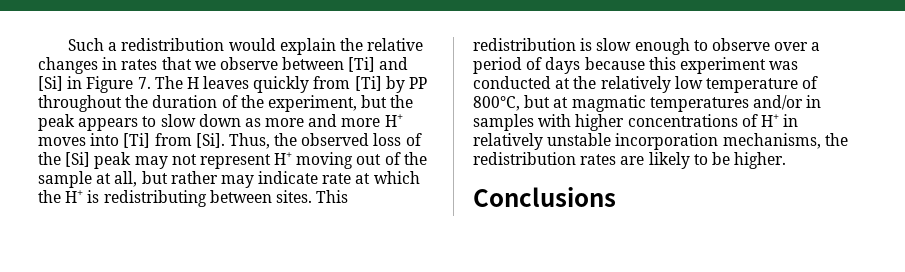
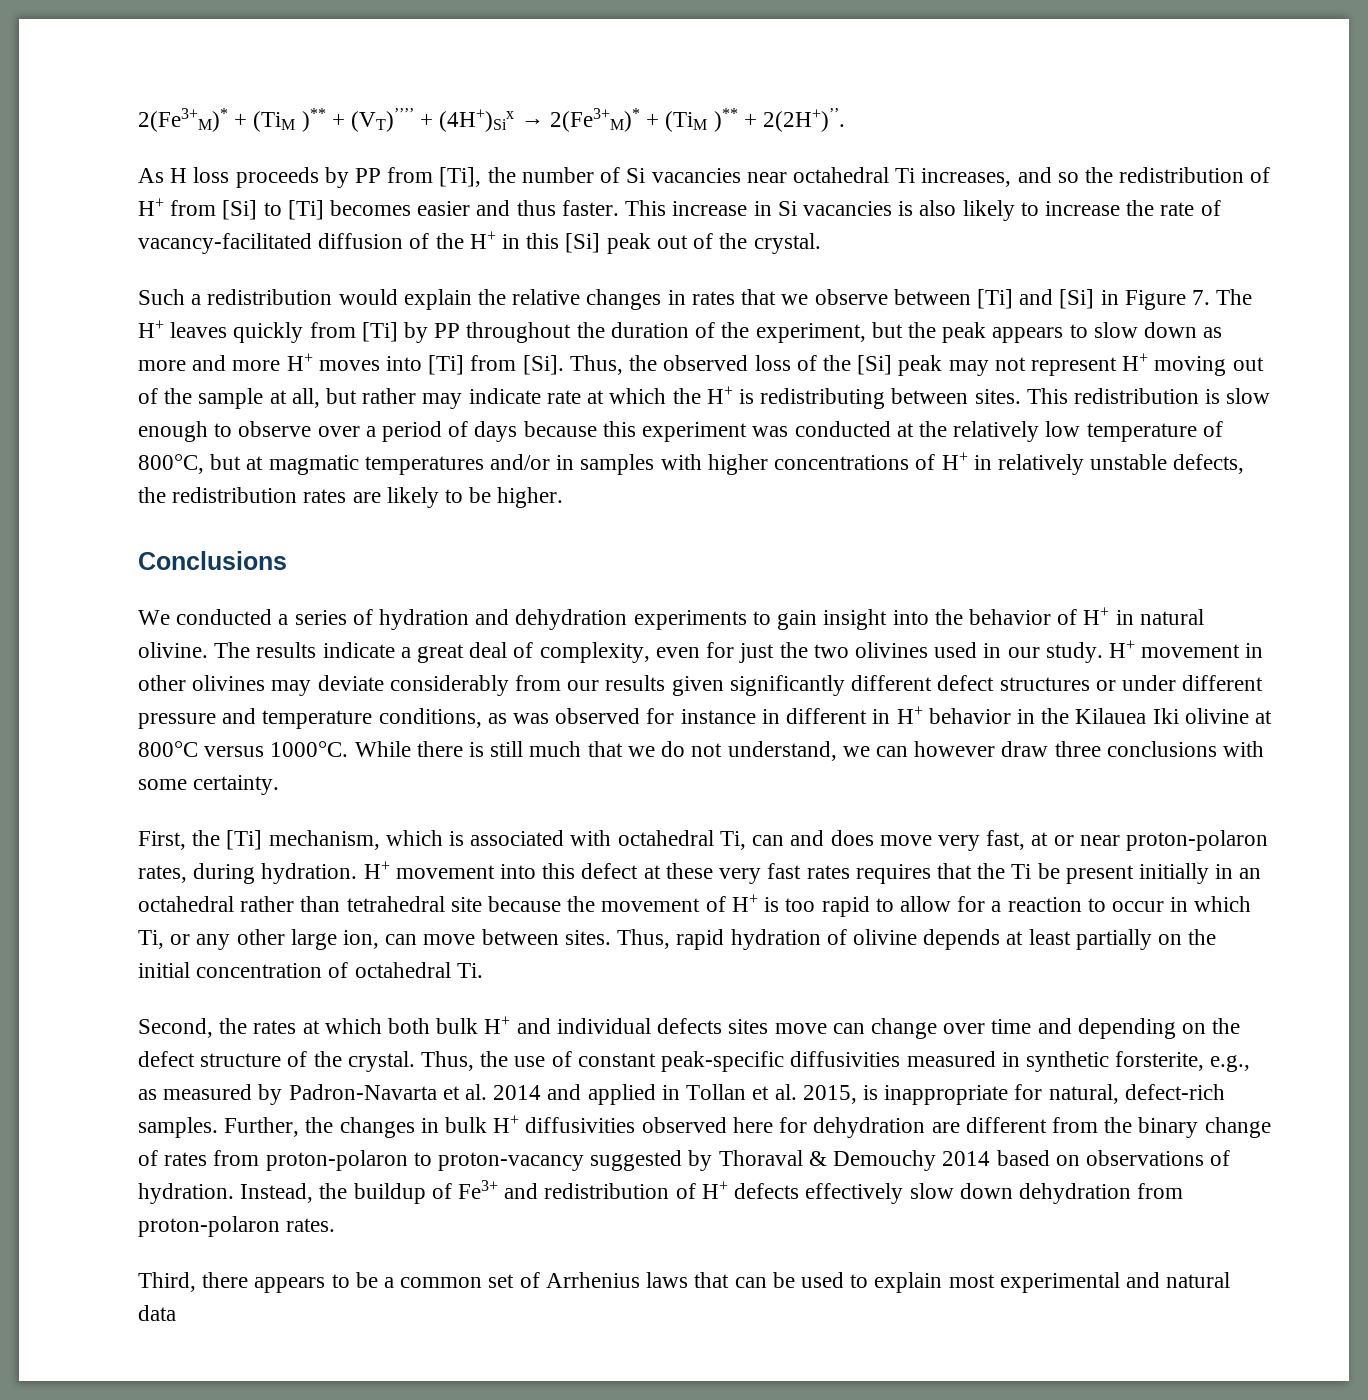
+ 2(Fe3+M)* + (TiM )** + (VT)’’’’ + (4H+)Six → 2(Fe3+M)* + (TiM )** + 2(2H+)’’.
+ As H loss proceeds by PP from [Ti], the number of Si vacancies near octahedral Ti increases, and so the redistribution of H+ from [Si] to [Ti] becomes easier and thus faster. This increase in Si vacancies is also likely to increase the rate of vacancy-facilitated diffusion of the H+ in this [Si] peak out of the crystal.
- Such a redistribution would explain the relative changes in rates that we observe between [Ti] and [Si] in Figure 7. The H leaves quickly from [Ti] by PP throughout the duration of the experiment, but the peak appears to slow down as more and more H+ moves into [Ti] from [Si]. Thus, the observed loss of the [Si] peak may not represent H+ moving out of the sample at all, but rather may indicate rate at which the H+ is redistributing between sites.
+ Such a redistribution would explain the relative changes in rates that we observe between [Ti] and [Si] in Figure 7. The H+ leaves quickly from [Ti] by PP throughout the duration of the experiment, but the peak appears to slow down as more and more H+ moves into [Ti] from [Si]. Thus, the observed loss of the [Si] peak may not represent H+ moving out of the sample at all, but rather may indicate rate at which the H+ is redistributing between sites.
- This redistribution is slow enough to observe over a period of days because this experiment was conducted at the relatively low temperature of 800°C, but at magmatic temperatures and/or in samples with higher concentrations of H+ in relatively unstable incorporation mechanisms, the redistribution rates are likely to be higher.
+ This redistribution is slow enough to observe over a period of days because this experiment was conducted at the relatively low temperature of 800°C, but at magmatic temperatures and/or in samples with higher concentrations of H+ in relatively unstable defects, the redistribution rates are likely to be higher.
+ We conducted a series of hydration and dehydration experiments to gain insight into the behavior of H+ in natural olivine. The results indicate a great deal of complexity, even for just the two olivines used in our study. H+ movement in other olivines may deviate considerably from our results given significantly different defect structures or under different pressure and temperature conditions, as was observed for instance in different in H+ behavior in the Kilauea Iki olivine at 800°C versus 1000°C. While there is still much that we do not understand, we can however draw three conclusions with some certainty.
+ First, the [Ti] mechanism, which is associated with octahedral Ti, can and does move very fast, at or near proton-polaron rates, during hydration. H+ movement into this defect at these very fast rates requires that the Ti be present initially in an octahedral rather than tetrahedral site because the movement of H+ is too rapid to allow for a reaction to occur in which Ti, or any other large ion, can move between sites. Thus, rapid hydration of olivine depends at least partially on the initial concentration of octahedral Ti.
+ Second, the rates at which both bulk H+ and individual defects sites move can change over time and depending on the defect structure of the crystal. Thus, the use of constant peak-specific diffusivities measured in synthetic forsterite, e.g., as measured by Padron-Navarta et al. 2014 and applied in Tollan et al. 2015, is inappropriate for natural, defect-rich samples. Further, the changes in bulk H+ diffusivities observed here for dehydration are different from the binary change of rates from proton-polaron to proton-vacancy suggested by Thoraval & Demouchy 2014 based on observations of hydration. Instead, the buildup of Fe3+ and redistribution of H+ defects effectively slow down dehydration from proton-polaron rates.
+ Third, there appears to be a common set of Arrhenius laws that can be used to explain most experimental and natural data

